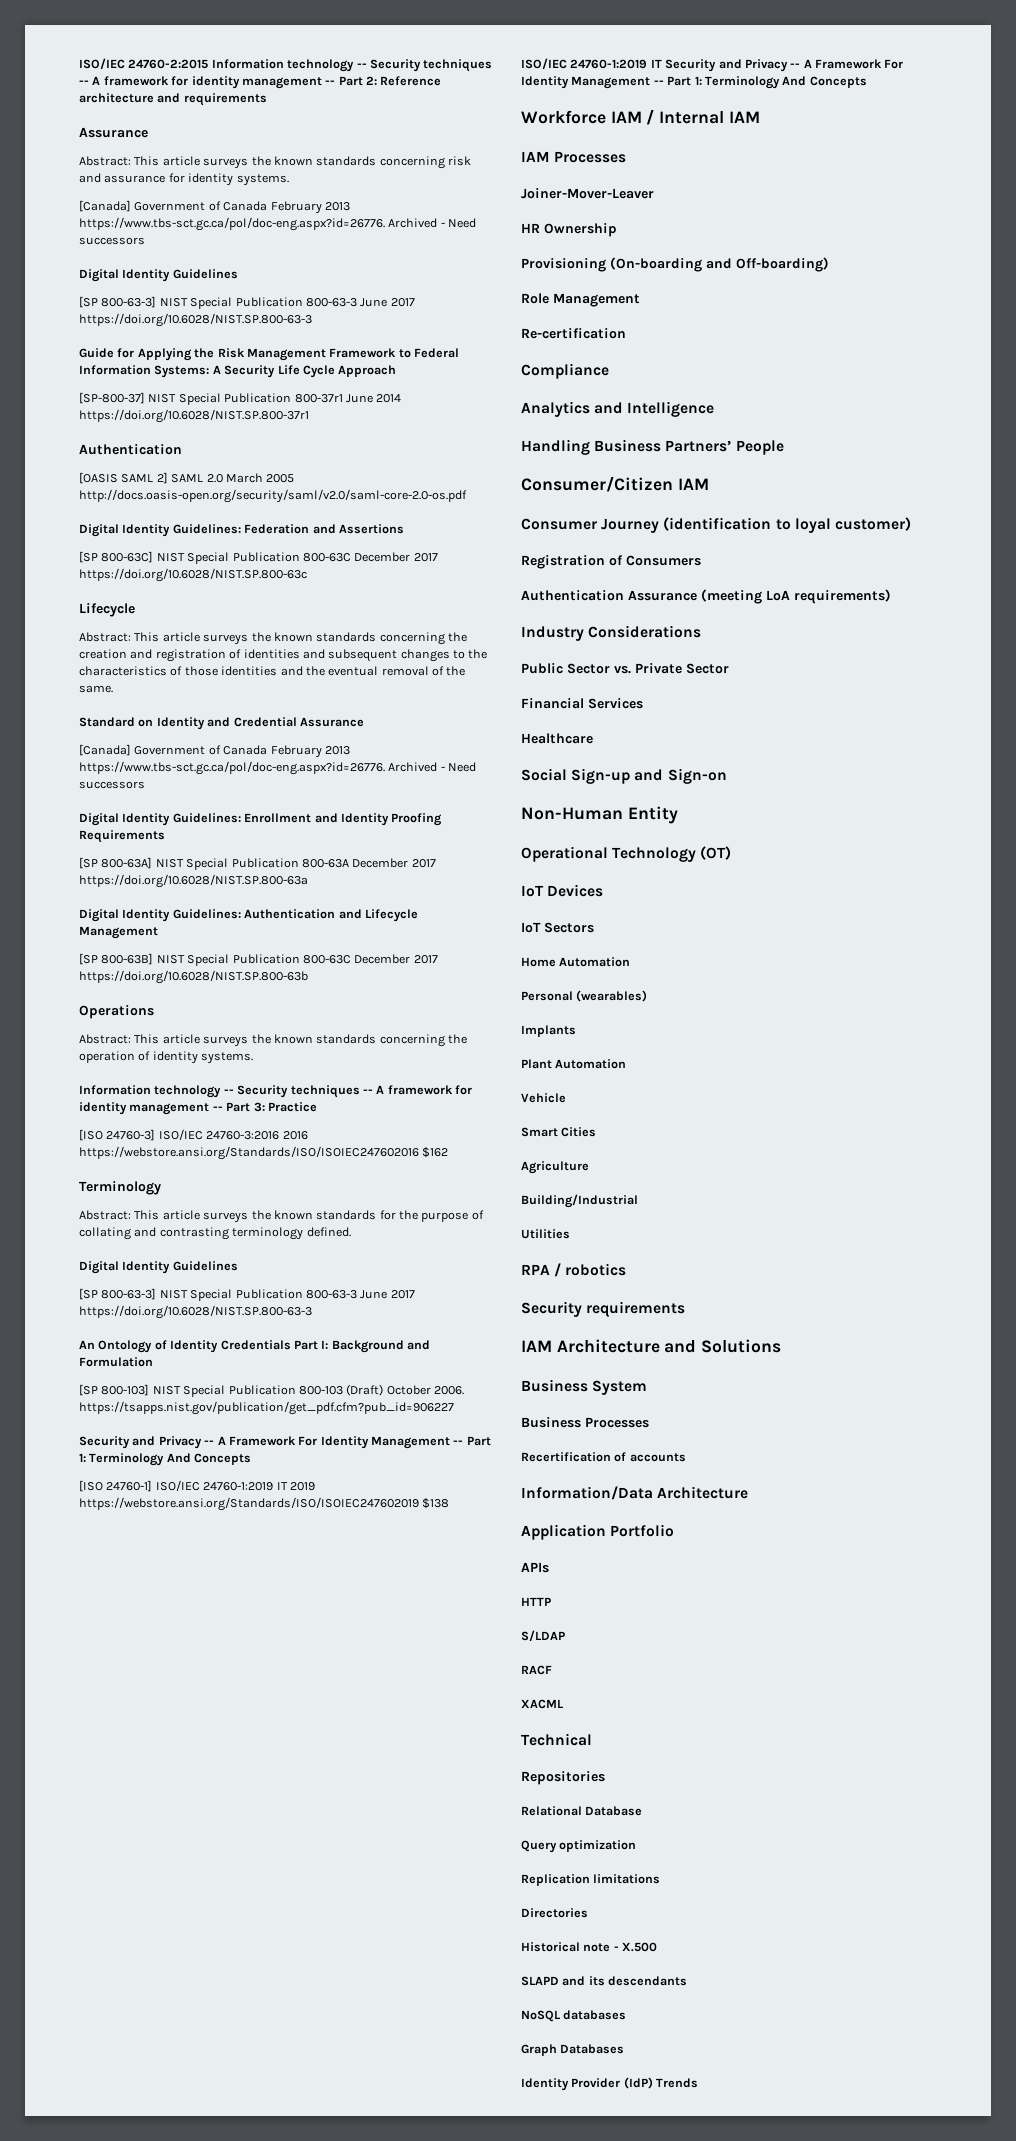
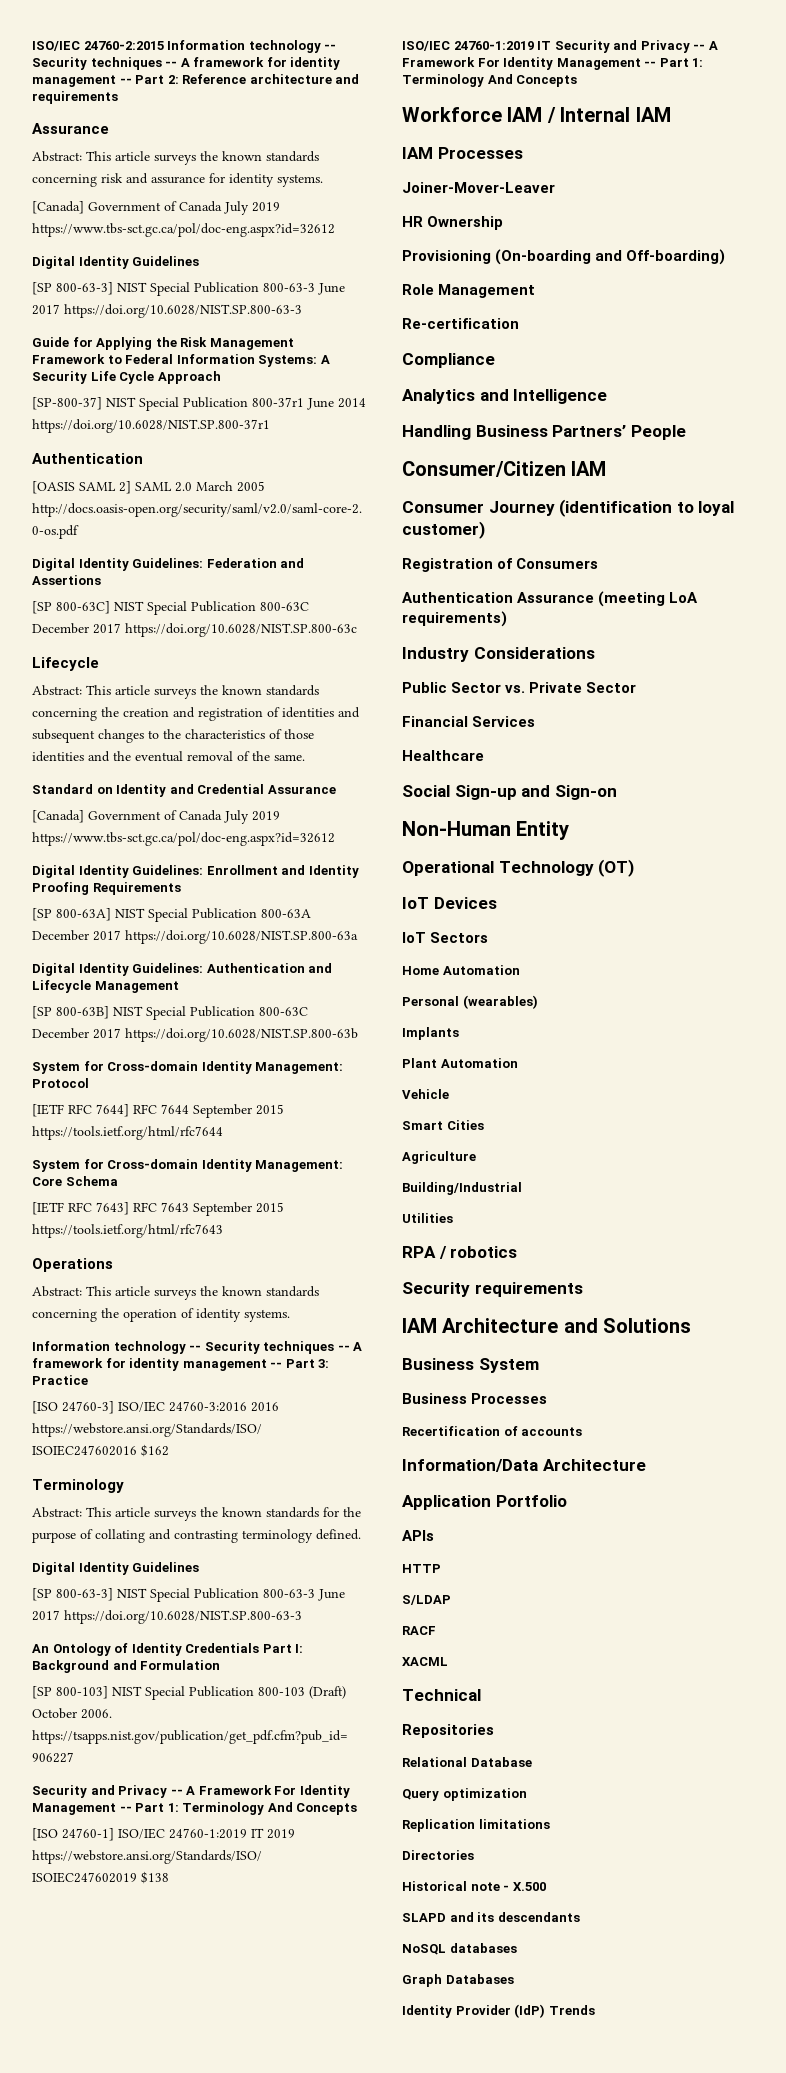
  Abstract: This article surveys the known standards concerning risk and assurance for identity systems.
- [Canada] Government of Canada February 2013 https://www.tbs-sct.gc.ca/pol/doc-eng.aspx?id=26776. Archived - Need successors
+ [Canada] Government of Canada July 2019 https://www.tbs-sct.gc.ca/pol/doc-eng.aspx?id=32612
  Standard on Identity and Credential Assurance
- [Canada] Government of Canada February 2013 https://www.tbs-sct.gc.ca/pol/doc-eng.aspx?id=26776. Archived - Need successors
+ [Canada] Government of Canada July 2019 https://www.tbs-sct.gc.ca/pol/doc-eng.aspx?id=32612
+ System for Cross-domain Identity Management: Protocol
+ [IETF RFC 7644] RFC 7644 September 2015 https://tools.ietf.org/html/rfc7644
+ System for Cross-domain Identity Management: Core Schema
+ [IETF RFC 7643] RFC 7643 September 2015 https://tools.ietf.org/html/rfc7643

